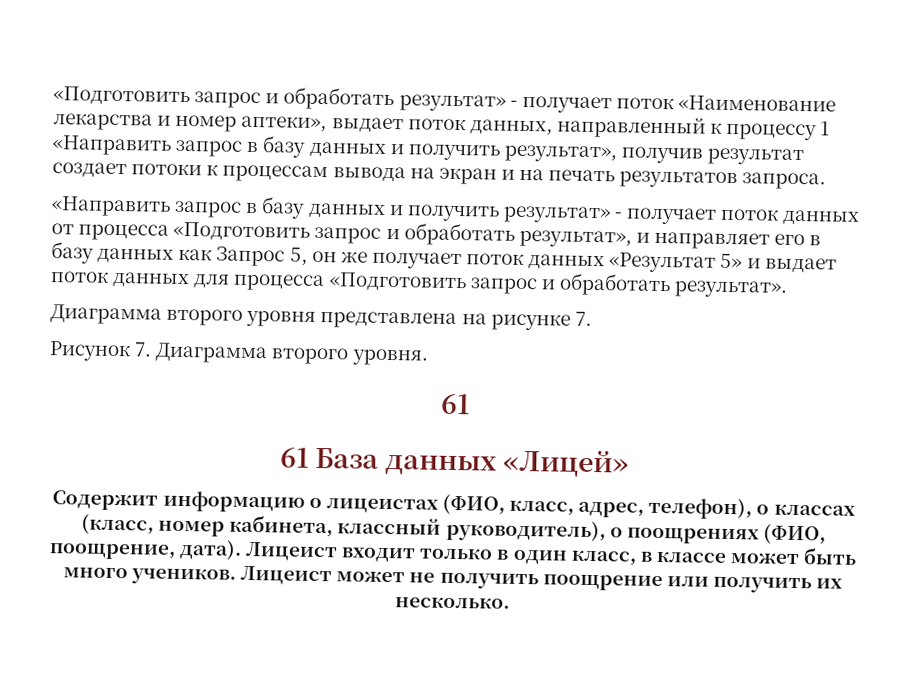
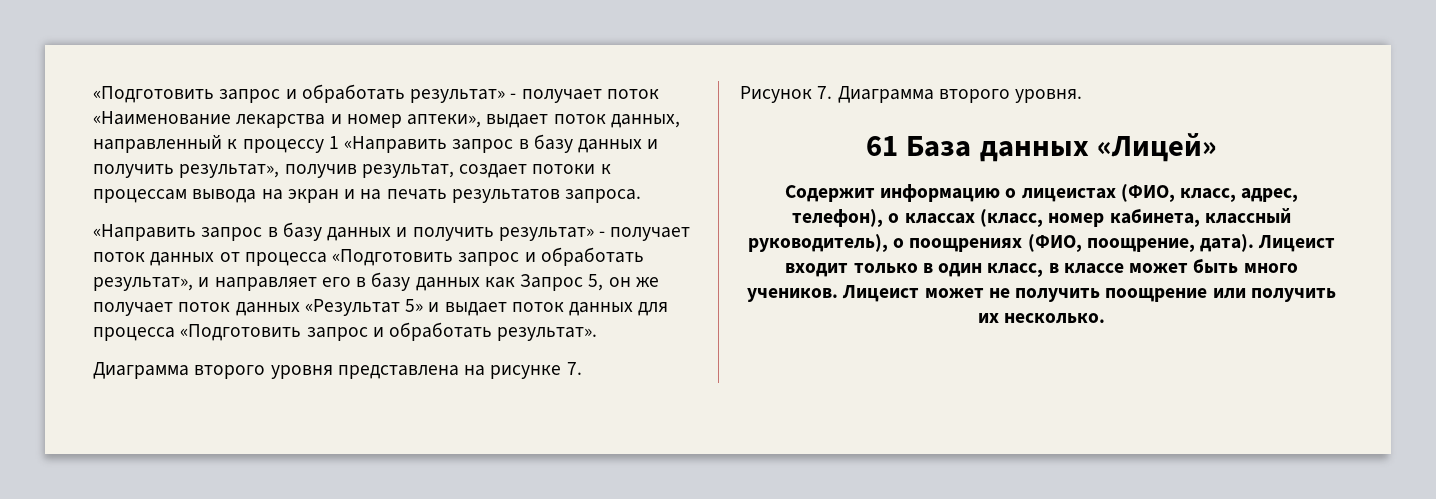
- «Подготовить запрос и обработать результат» - получает поток «Наименование лекарства и номер аптеки», выдает поток данных, направленный к процессу 1 «Направить запрос в базу данных и получить результат», получив результат создает потоки к процессам вывода на экран и на печать результатов запроса.
+ «Подготовить запрос и обработать результат» - получает поток «Наименование лекарства и номер аптеки», выдает поток данных, направленный к процессу 1 «Направить запрос в базу данных и получить результат», получив результат, создает потоки к процессам вывода на экран и на печать результатов запроса.
  Рисунок 7. Диаграмма второго уровня.
- 61

